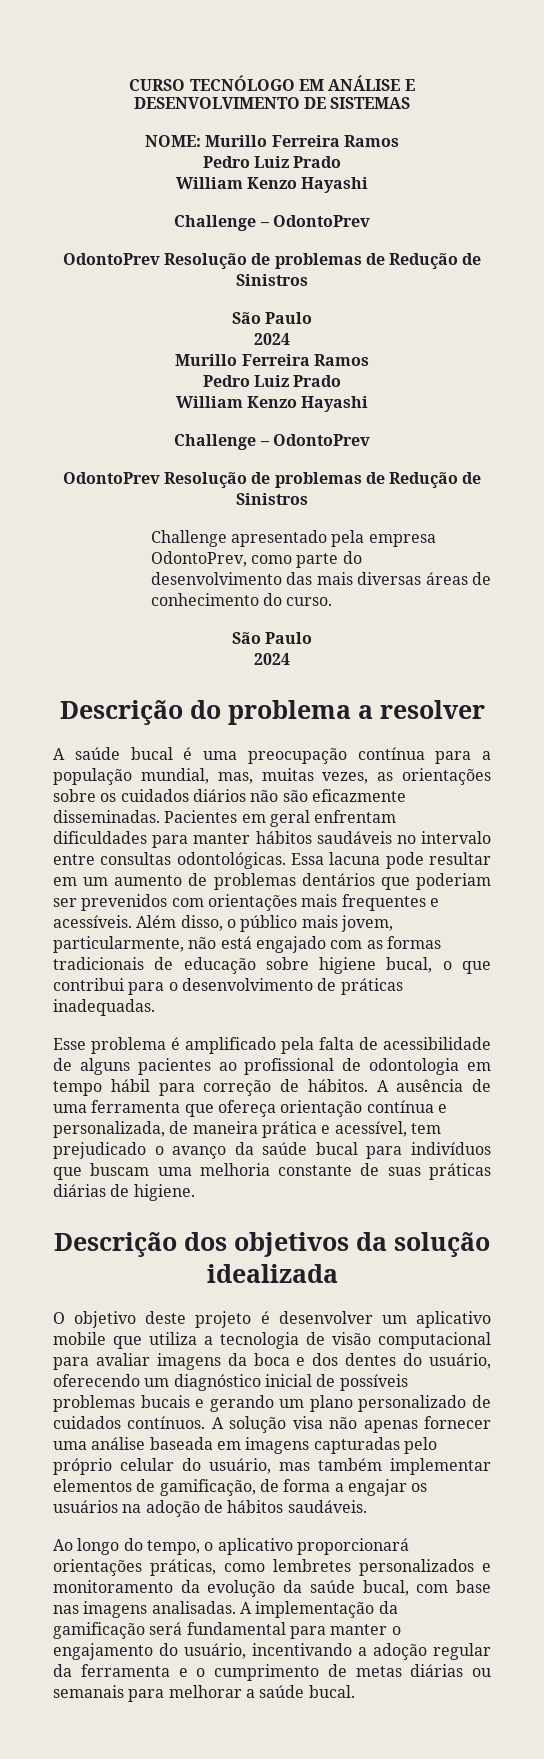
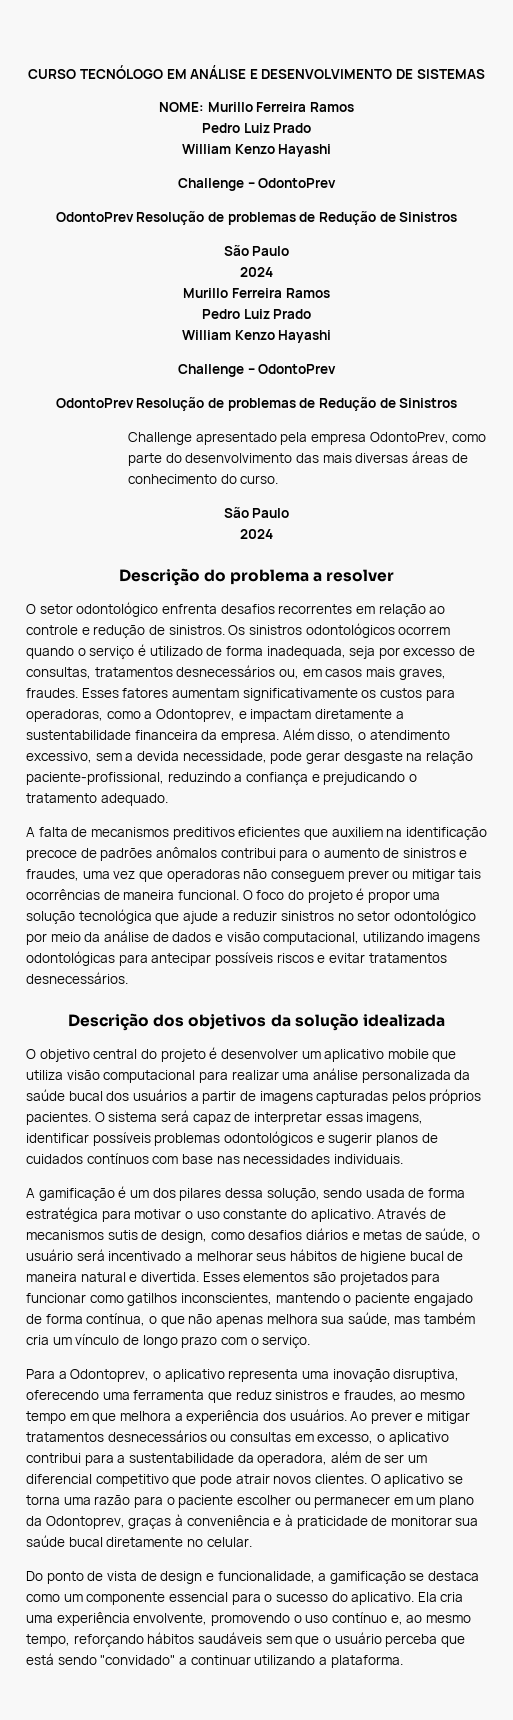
- A saúde bucal é uma preocupação contínua para a população mundial, mas, muitas vezes, as orientações sobre os cuidados diários não são eficazmente disseminadas. Pacientes em geral enfrentam dificuldades para manter hábitos saudáveis no intervalo entre consultas odontológicas. Essa lacuna pode resultar em um aumento de problemas dentários que poderiam ser prevenidos com orientações mais frequentes e acessíveis. Além disso, o público mais jovem, particularmente, não está engajado com as formas tradicionais de educação sobre higiene bucal, o que contribui para o desenvolvimento de práticas inadequadas.
- Esse problema é amplificado pela falta de acessibilidade de alguns pacientes ao profissional de odontologia em tempo hábil para correção de hábitos. A ausência de uma ferramenta que ofereça orientação contínua e personalizada, de maneira prática e acessível, tem prejudicado o avanço da saúde bucal para indivíduos que buscam uma melhoria constante de suas práticas diárias de higiene.
+ O setor odontológico enfrenta desafios recorrentes em relação ao controle e redução de sinistros. Os sinistros odontológicos ocorrem quando o serviço é utilizado de forma inadequada, seja por excesso de consultas, tratamentos desnecessários ou, em casos mais graves, fraudes. Esses fatores aumentam significativamente os custos para operadoras, como a Odontoprev, e impactam diretamente a sustentabilidade financeira da empresa. Além disso, o atendimento excessivo, sem a devida necessidade, pode gerar desgaste na relação paciente-profissional, reduzindo a confiança e prejudicando o tratamento adequado.
+ A falta de mecanismos preditivos eficientes que auxiliem na identificação precoce de padrões anômalos contribui para o aumento de sinistros e fraudes, uma vez que operadoras não conseguem prever ou mitigar tais ocorrências de maneira funcional. O foco do projeto é propor uma solução tecnológica que ajude a reduzir sinistros no setor odontológico por meio da análise de dados e visão computacional, utilizando imagens odontológicas para antecipar possíveis riscos e evitar tratamentos desnecessários.
- O objetivo deste projeto é desenvolver um aplicativo mobile que utiliza a tecnologia de visão computacional para avaliar imagens da boca e dos dentes do usuário, oferecendo um diagnóstico inicial de possíveis problemas bucais e gerando um plano personalizado de cuidados contínuos. A solução visa não apenas fornecer uma análise baseada em imagens capturadas pelo próprio celular do usuário, mas também implementar elementos de gamificação, de forma a engajar os usuários na adoção de hábitos saudáveis.
- Ao longo do tempo, o aplicativo proporcionará orientações práticas, como lembretes personalizados e monitoramento da evolução da saúde bucal, com base nas imagens analisadas. A implementação da gamificação será fundamental para manter o engajamento do usuário, incentivando a adoção regular da ferramenta e o cumprimento de metas diárias ou semanais para melhorar a saúde bucal.
+ O objetivo central do projeto é desenvolver um aplicativo mobile que utiliza visão computacional para realizar uma análise personalizada da saúde bucal dos usuários a partir de imagens capturadas pelos próprios pacientes. O sistema será capaz de interpretar essas imagens, identificar possíveis problemas odontológicos e sugerir planos de cuidados contínuos com base nas necessidades individuais.
+ A gamificação é um dos pilares dessa solução, sendo usada de forma estratégica para motivar o uso constante do aplicativo. Através de mecanismos sutis de design, como desafios diários e metas de saúde, o usuário será incentivado a melhorar seus hábitos de higiene bucal de maneira natural e divertida. Esses elementos são projetados para funcionar como gatilhos inconscientes, mantendo o paciente engajado de forma contínua, o que não apenas melhora sua saúde, mas também cria um vínculo de longo prazo com o serviço.
+ Para a Odontoprev, o aplicativo representa uma inovação disruptiva, oferecendo uma ferramenta que reduz sinistros e fraudes, ao mesmo tempo em que melhora a experiência dos usuários. Ao prever e mitigar tratamentos desnecessários ou consultas em excesso, o aplicativo contribui para a sustentabilidade da operadora, além de ser um diferencial competitivo que pode atrair novos clientes. O aplicativo se torna uma razão para o paciente escolher ou permanecer em um plano da Odontoprev, graças à conveniência e à praticidade de monitorar sua saúde bucal diretamente no celular.
+ Do ponto de vista de design e funcionalidade, a gamificação se destaca como um componente essencial para o sucesso do aplicativo. Ela cria uma experiência envolvente, promovendo o uso contínuo e, ao mesmo tempo, reforçando hábitos saudáveis sem que o usuário perceba que está sendo "convidado" a continuar utilizando a plataforma.

